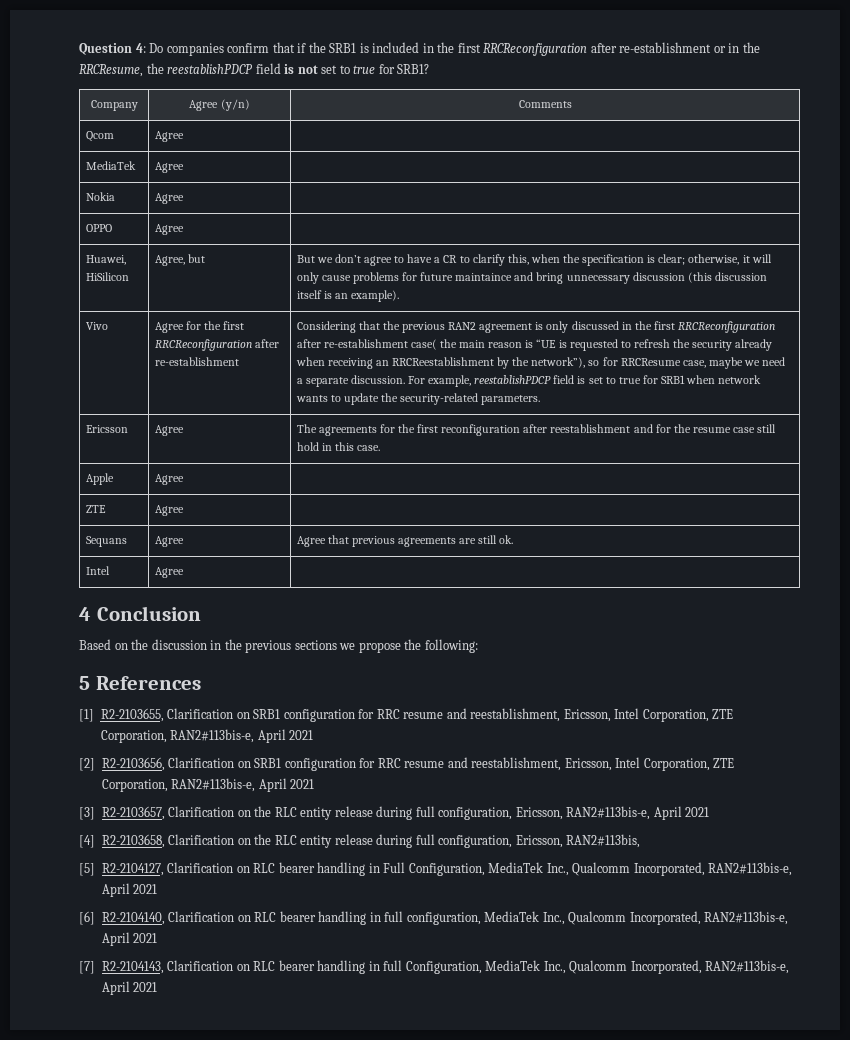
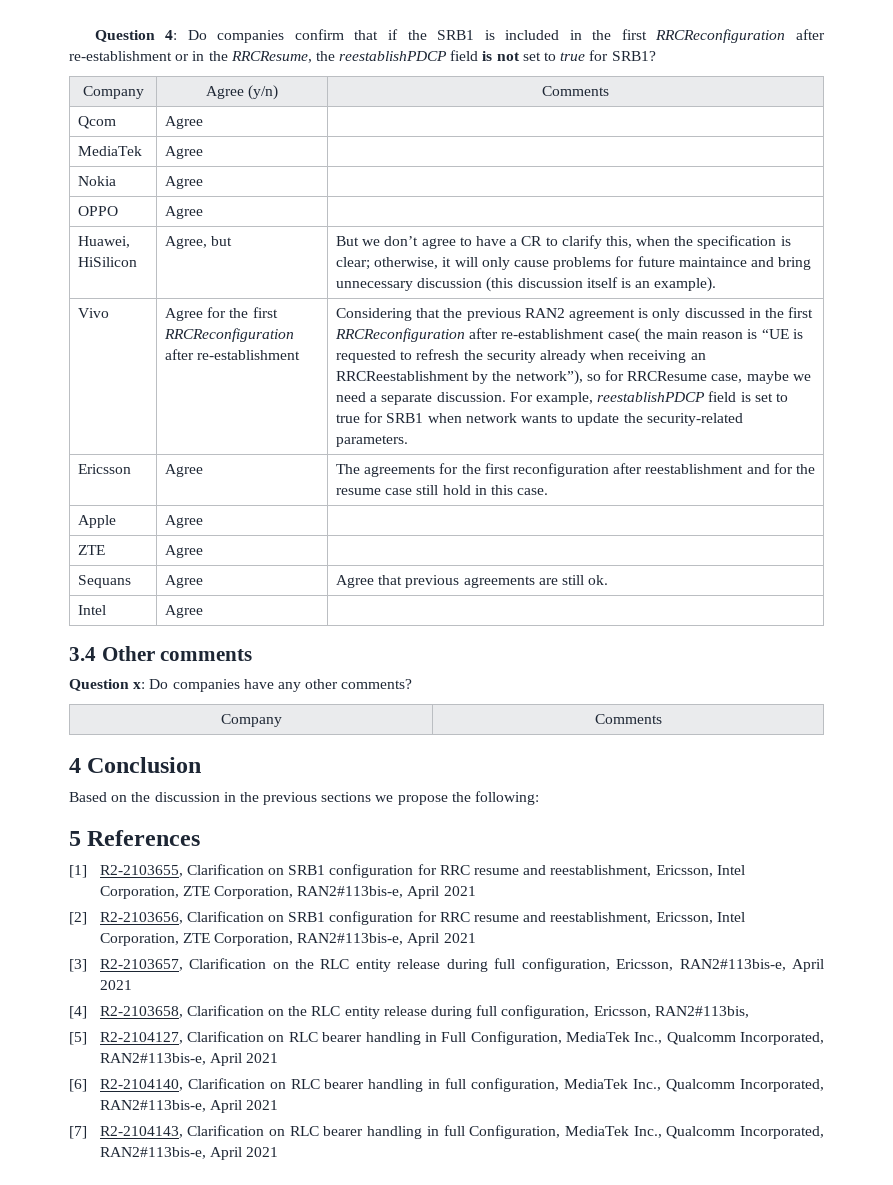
+ 3.4 Other comments
+ Question x: Do companies have any other comments?
+ Company | Comments

